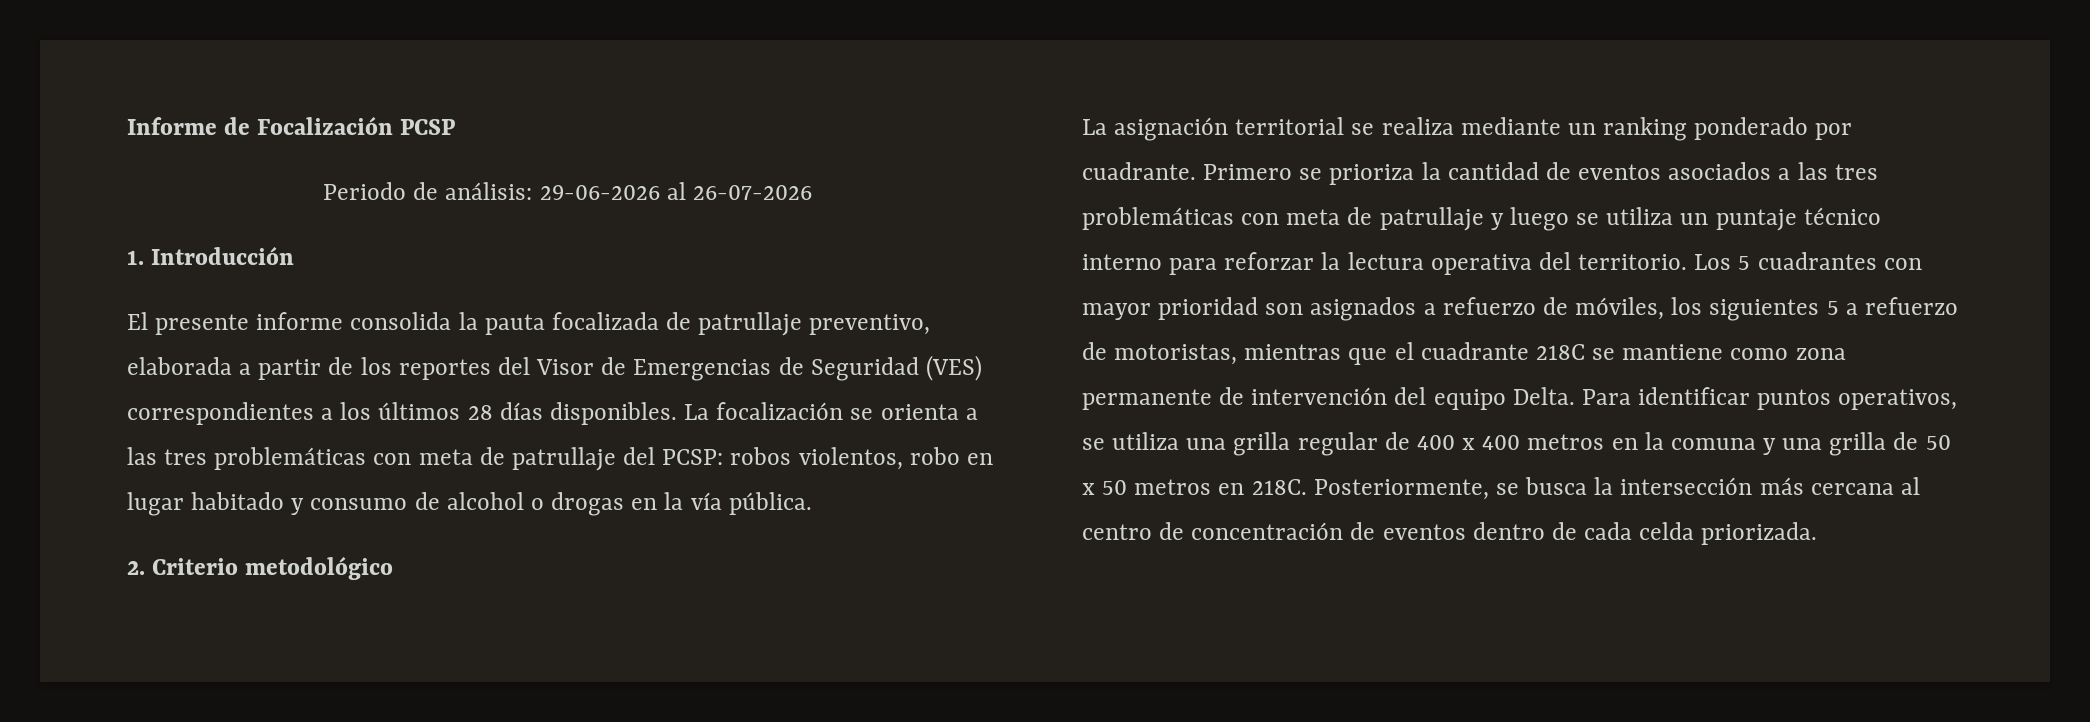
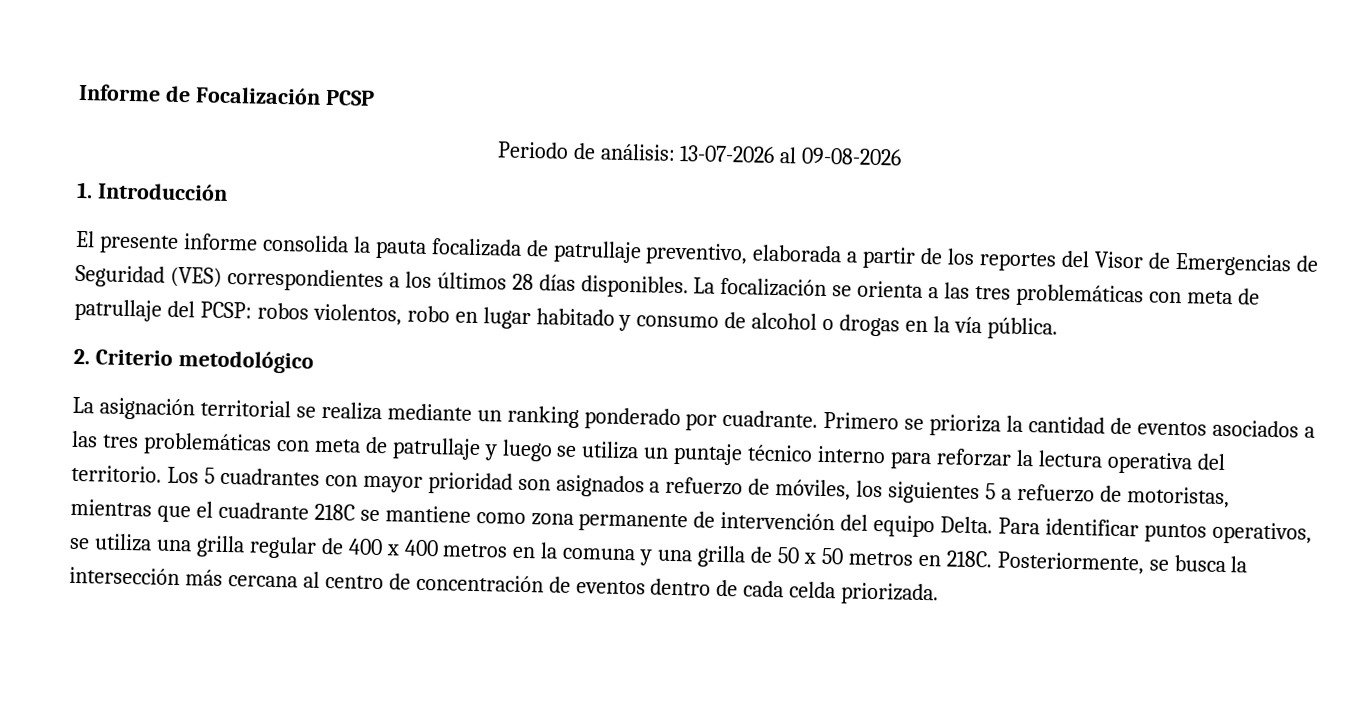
- Periodo de análisis: 29-06-2026 al 26-07-2026
+ Periodo de análisis: 13-07-2026 al 09-08-2026

